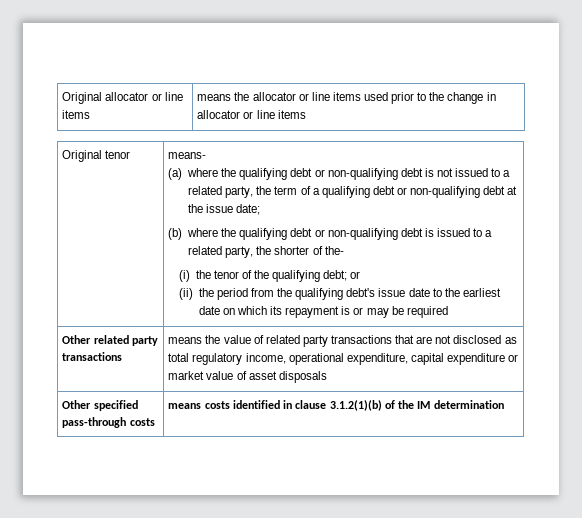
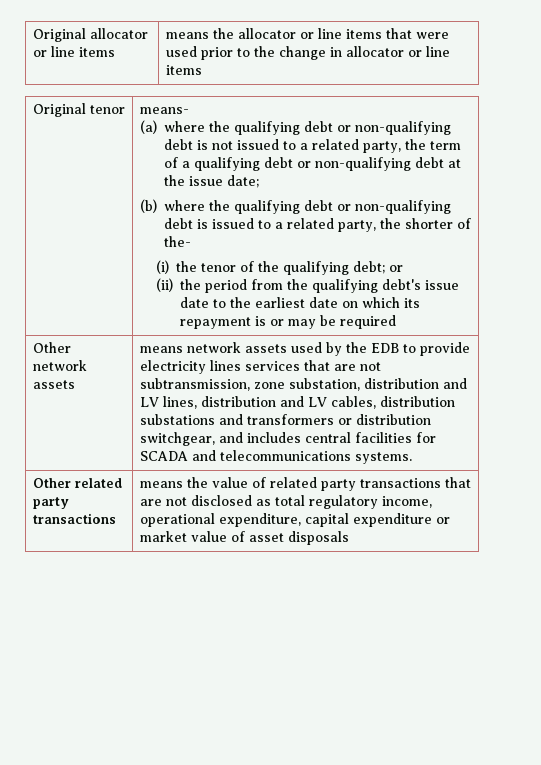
- Original allocator or line items | means the allocator or line items used prior to the change in allocator or line items
+ Original allocator or line items | means the allocator or line items that were used prior to the change in allocator or line items
+ Other network assets | means network assets used by the EDB to provide electricity lines services that are not subtransmission, zone substation, distribution and LV lines, distribution and LV cables, distribution substations and transformers or distribution switchgear, and includes central facilities for SCADA and telecommunications systems.
- Other specified pass-through costs | means costs identified in clause 3.1.2(1)(b) of the IM determination

